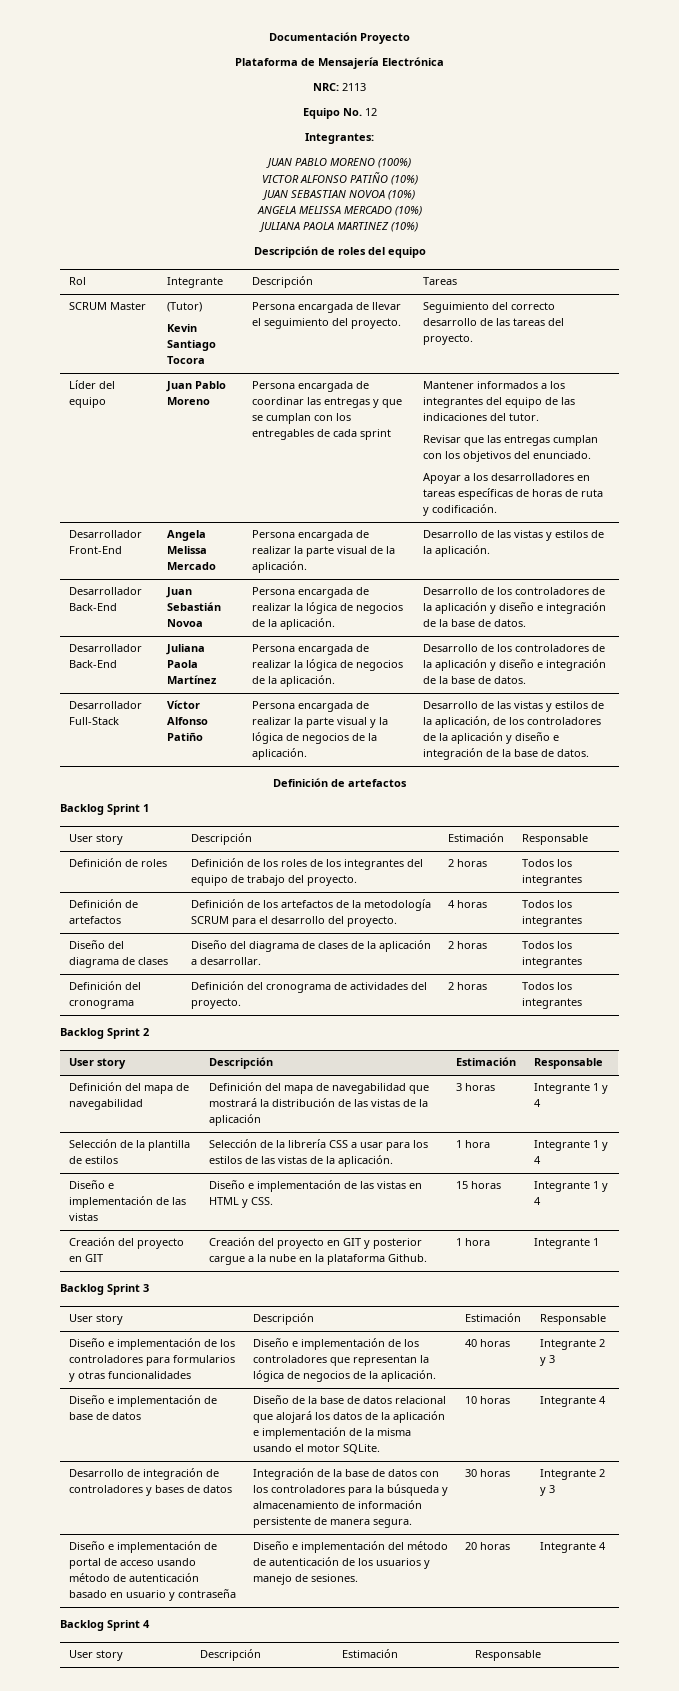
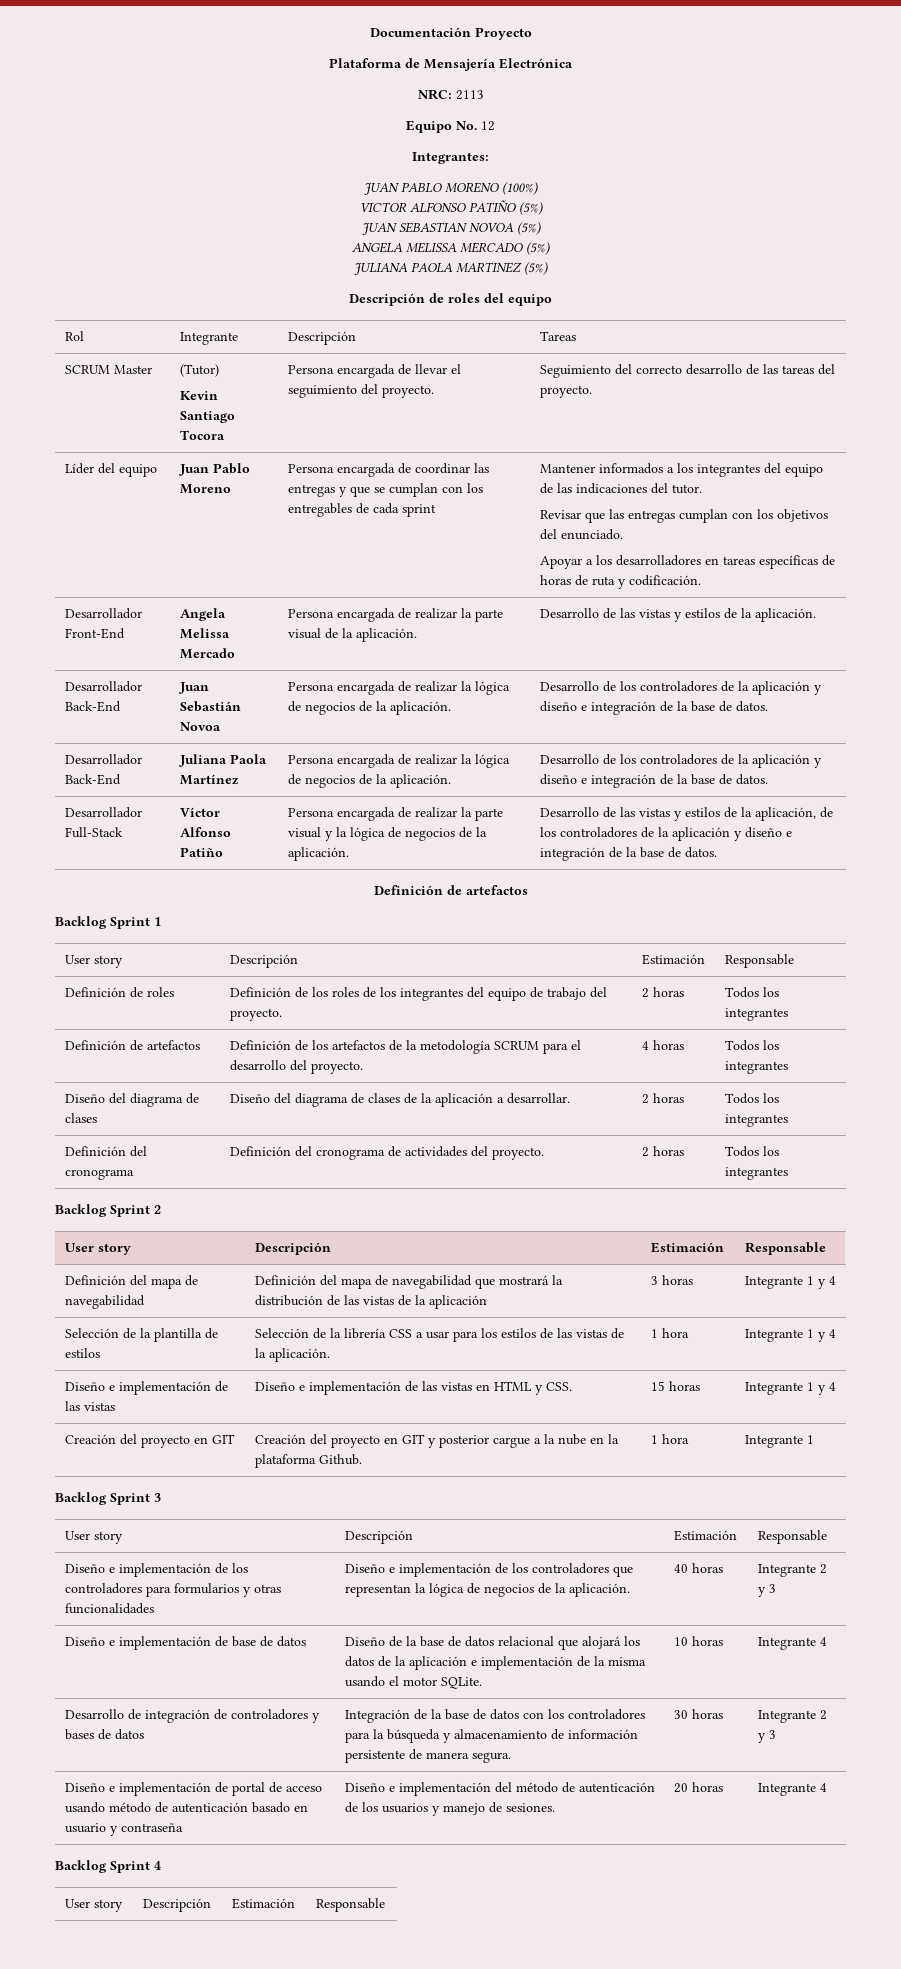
- VICTOR ALFONSO PATIÑO (10%)
+ VICTOR ALFONSO PATIÑO (5%)
- JUAN SEBASTIAN NOVOA (10%)
+ JUAN SEBASTIAN NOVOA (5%)
- ANGELA MELISSA MERCADO (10%)
+ ANGELA MELISSA MERCADO (5%)
- JULIANA PAOLA MARTINEZ (10%)
+ JULIANA PAOLA MARTINEZ (5%)

